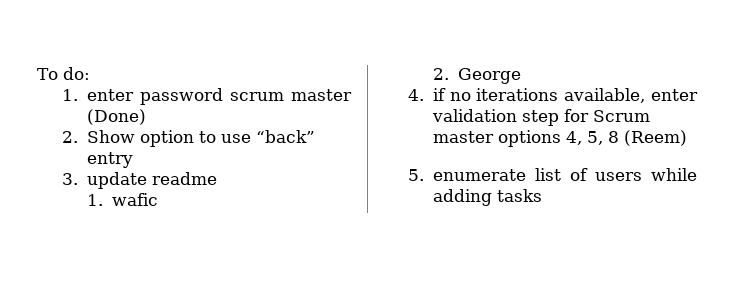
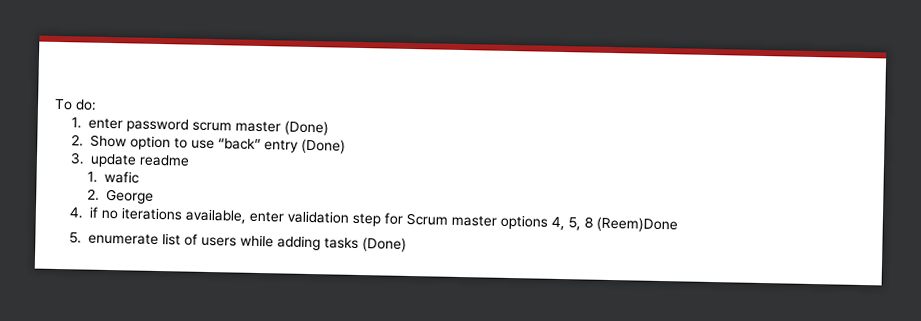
- 2. Show option to use “back” entry
+ 2. Show option to use “back” entry (Done)
- 4. if no iterations available, enter validation step for Scrum master options 4, 5, 8 (Reem)
+ 4. if no iterations available, enter validation step for Scrum master options 4, 5, 8 (Reem)Done
- 5. enumerate list of users while adding tasks
+ 5. enumerate list of users while adding tasks (Done)

